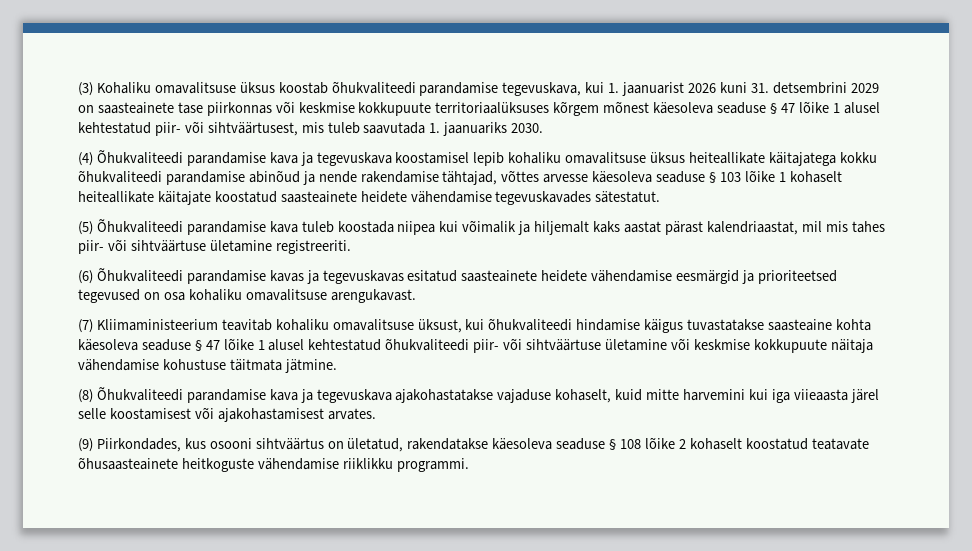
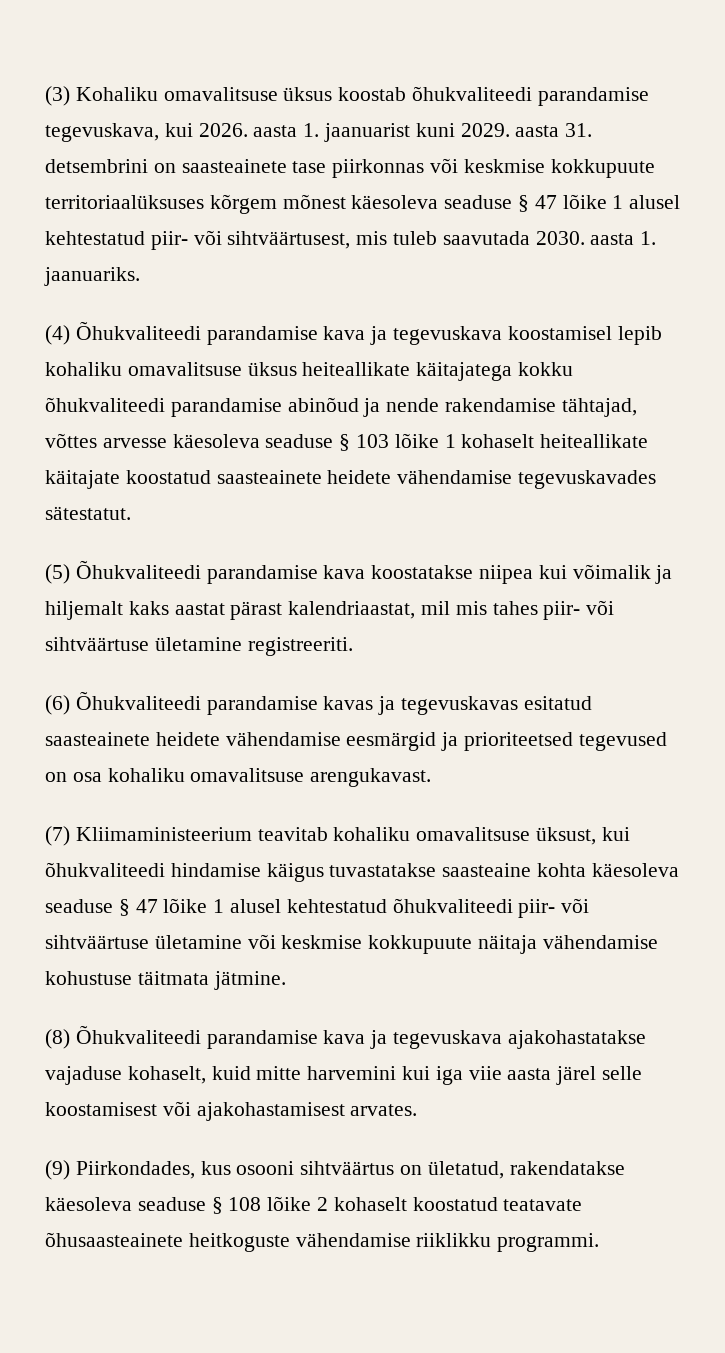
- (3) Kohaliku omavalitsuse üksus koostab õhukvaliteedi parandamise tegevuskava, kui 1. jaanuarist 2026 kuni 31. detsembrini 2029 on saasteainete tase piirkonnas või keskmise kokkupuute territoriaalüksuses kõrgem mõnest käesoleva seaduse § 47 lõike 1 alusel kehtestatud piir- või sihtväärtusest, mis tuleb saavutada 1. jaanuariks 2030.
+ (3) Kohaliku omavalitsuse üksus koostab õhukvaliteedi parandamise tegevuskava, kui 2026. aasta 1. jaanuarist kuni 2029. aasta 31. detsembrini on saasteainete tase piirkonnas või keskmise kokkupuute territoriaalüksuses kõrgem mõnest käesoleva seaduse § 47 lõike 1 alusel kehtestatud piir- või sihtväärtusest, mis tuleb saavutada 2030. aasta 1. jaanuariks.
- (5) Õhukvaliteedi parandamise kava tuleb koostada niipea kui võimalik ja hiljemalt kaks aastat pärast kalendriaastat, mil mis tahes piir- või sihtväärtuse ületamine registreeriti.
+ (5) Õhukvaliteedi parandamise kava koostatakse niipea kui võimalik ja hiljemalt kaks aastat pärast kalendriaastat, mil mis tahes piir- või sihtväärtuse ületamine registreeriti.
- (8) Õhukvaliteedi parandamise kava ja tegevuskava ajakohastatakse vajaduse kohaselt, kuid mitte harvemini kui iga viieaasta järel selle koostamisest või ajakohastamisest arvates.
+ (8) Õhukvaliteedi parandamise kava ja tegevuskava ajakohastatakse vajaduse kohaselt, kuid mitte harvemini kui iga viie aasta järel selle koostamisest või ajakohastamisest arvates.

